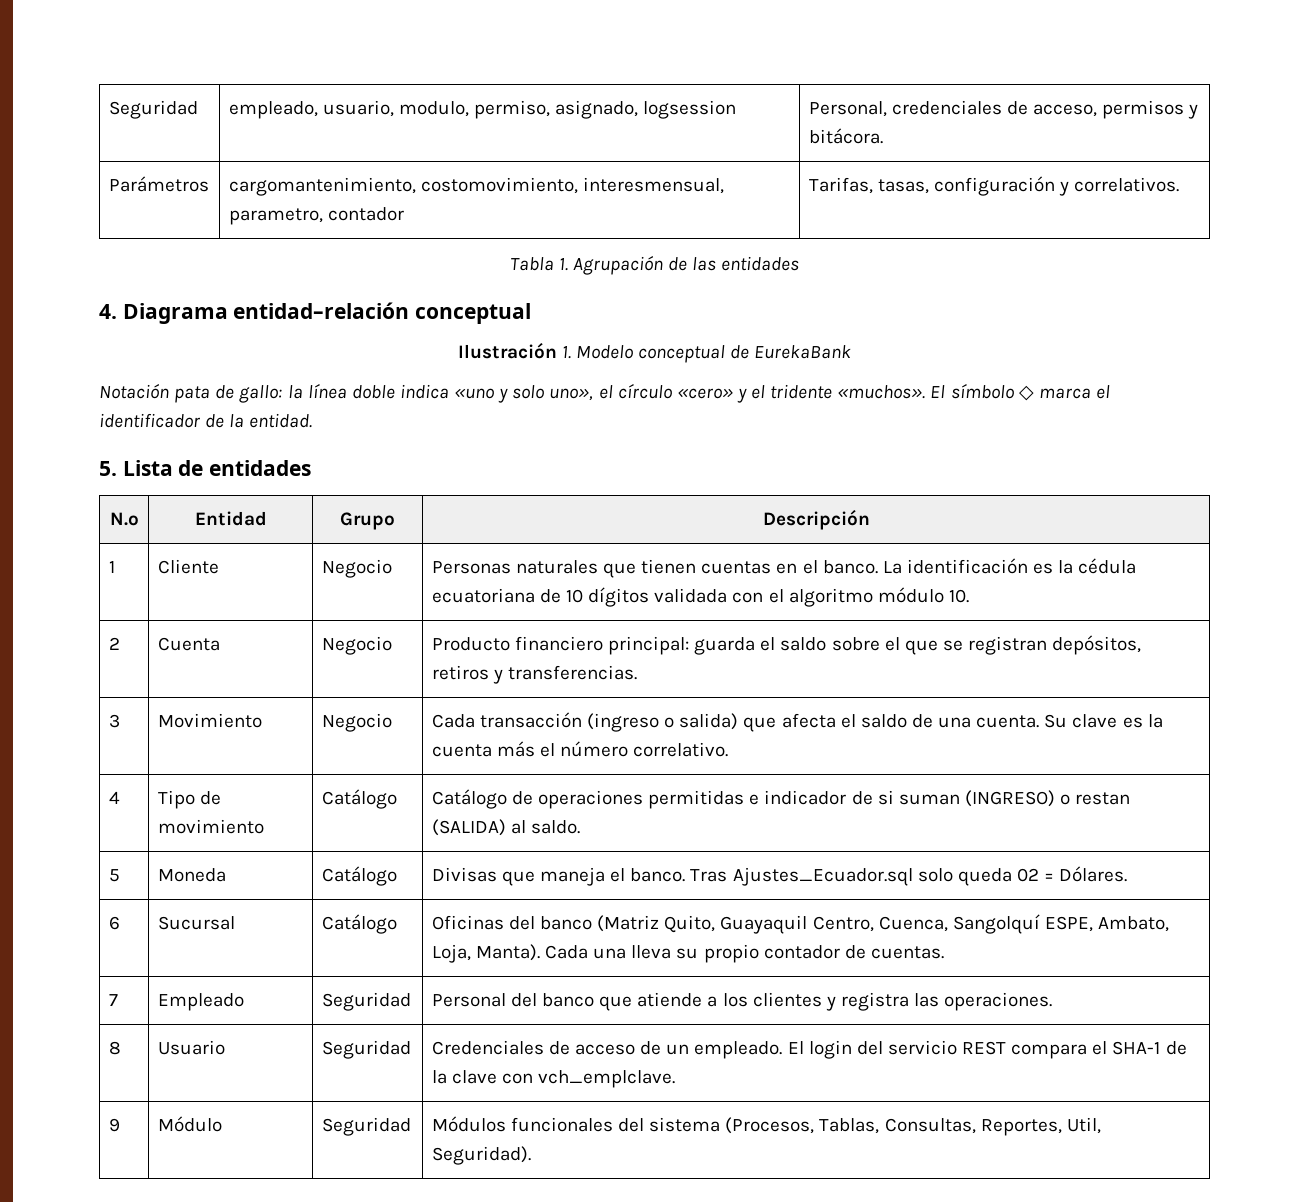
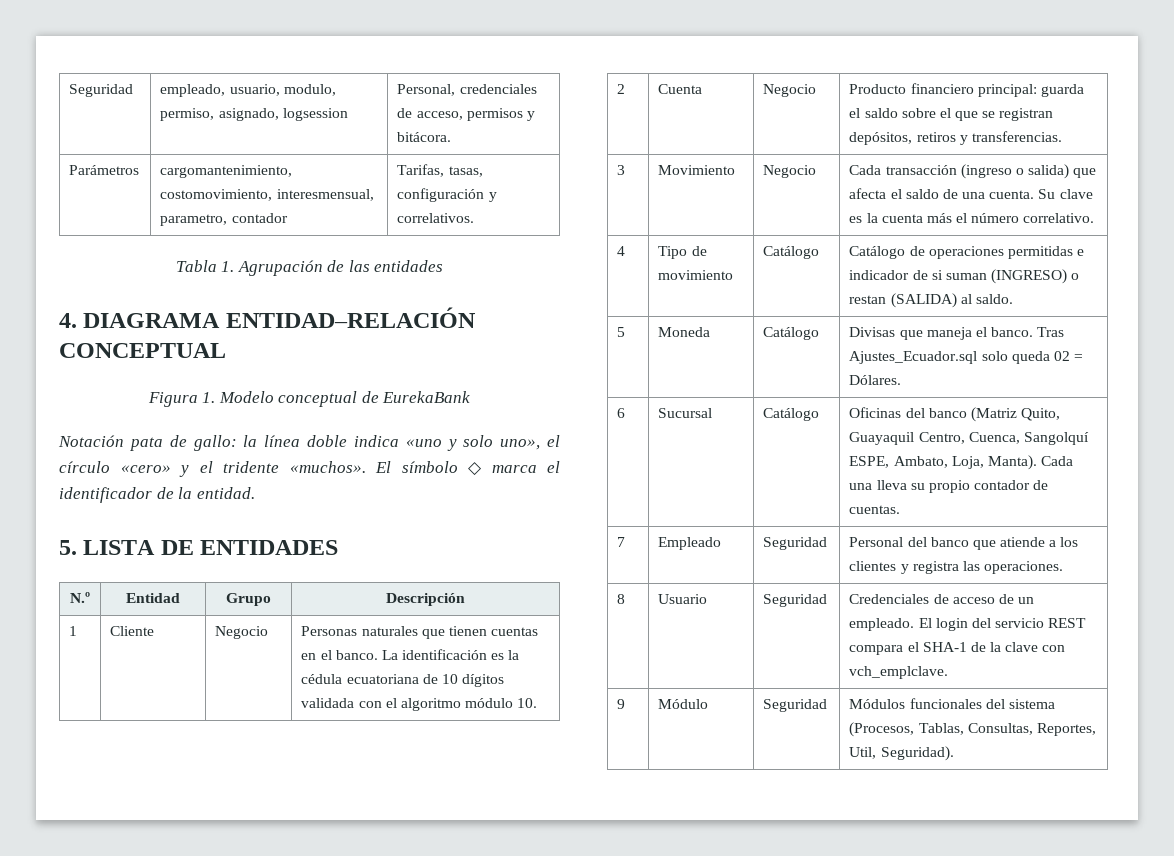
- 4. Diagrama entidad–relación conceptual
- Ilustración 1. Modelo conceptual de EurekaBank
+ 4. DIAGRAMA ENTIDAD–RELACIÓN CONCEPTUAL
+ Figura 1. Modelo conceptual de EurekaBank
- 5. Lista de entidades
+ 5. LISTA DE ENTIDADES

